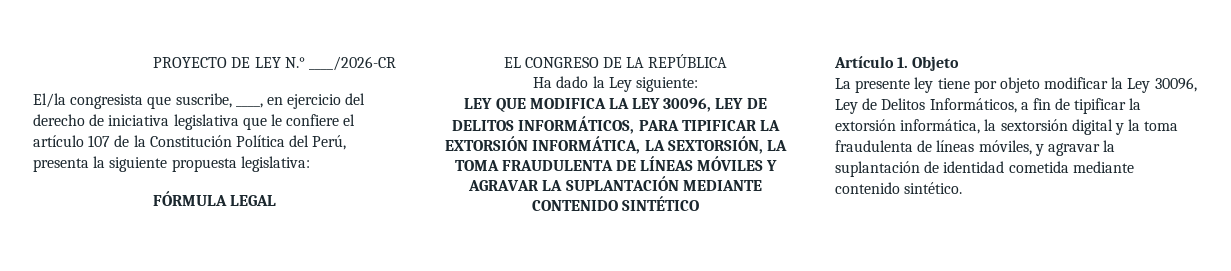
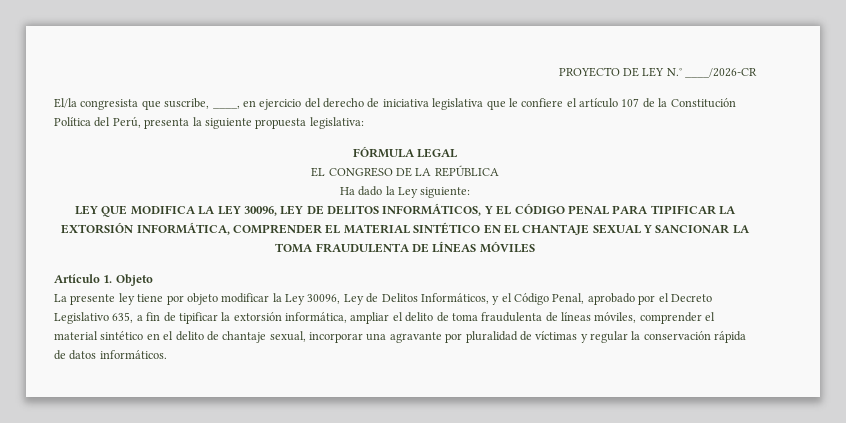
- LEY QUE MODIFICA LA LEY 30096, LEY DE DELITOS INFORMÁTICOS, PARA TIPIFICAR LA EXTORSIÓN INFORMÁTICA, LA SEXTORSIÓN, LA TOMA FRAUDULENTA DE LÍNEAS MÓVILES Y AGRAVAR LA SUPLANTACIÓN MEDIANTE CONTENIDO SINTÉTICO
+ LEY QUE MODIFICA LA LEY 30096, LEY DE DELITOS INFORMÁTICOS, Y EL CÓDIGO PENAL PARA TIPIFICAR LA EXTORSIÓN INFORMÁTICA, COMPRENDER EL MATERIAL SINTÉTICO EN EL CHANTAJE SEXUAL Y SANCIONAR LA TOMA FRAUDULENTA DE LÍNEAS MÓVILES
- La presente ley tiene por objeto modificar la Ley 30096, Ley de Delitos Informáticos, a fin de tipificar la extorsión informática, la sextorsión digital y la toma fraudulenta de líneas móviles, y agravar la suplantación de identidad cometida mediante contenido sintético.
+ La presente ley tiene por objeto modificar la Ley 30096, Ley de Delitos Informáticos, y el Código Penal, aprobado por el Decreto Legislativo 635, a fin de tipificar la extorsión informática, ampliar el delito de toma fraudulenta de líneas móviles, comprender el material sintético en el delito de chantaje sexual, incorporar una agravante por pluralidad de víctimas y regular la conservación rápida de datos informáticos.

